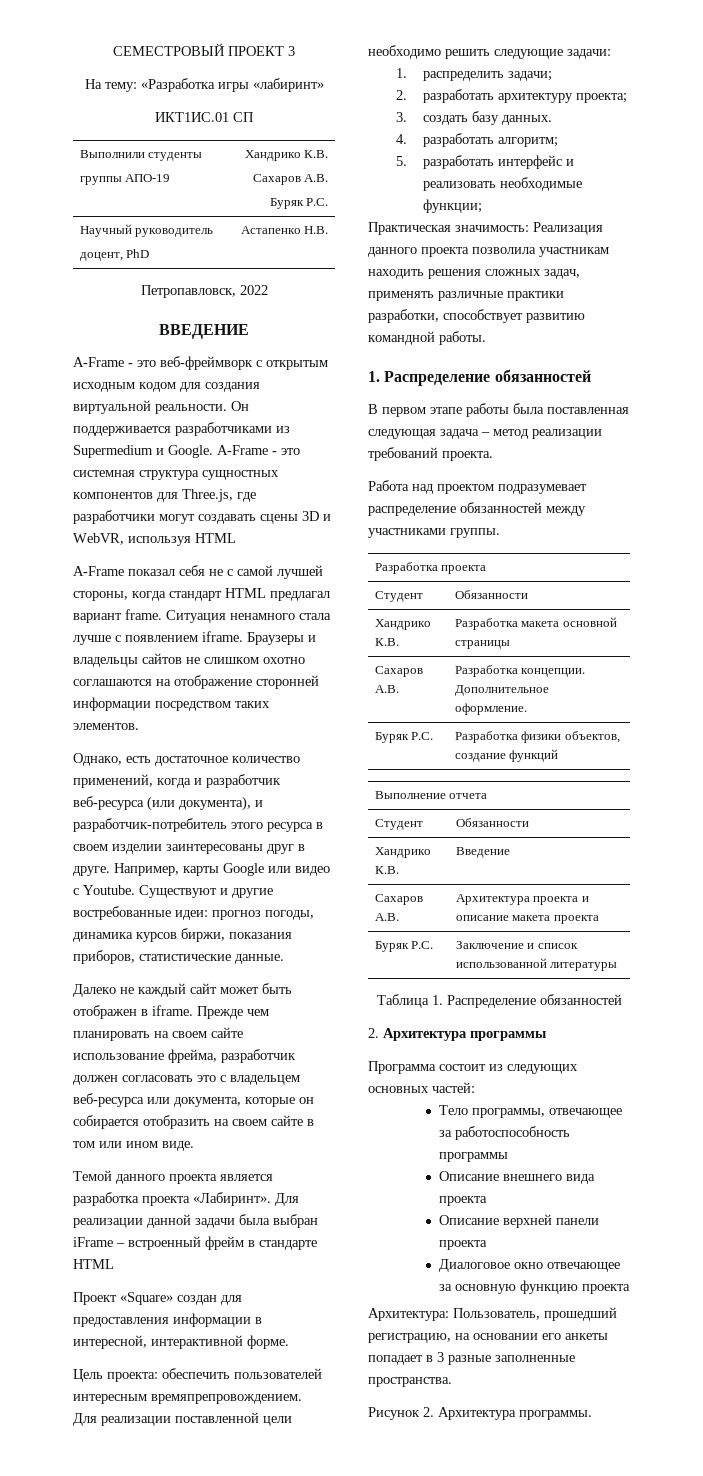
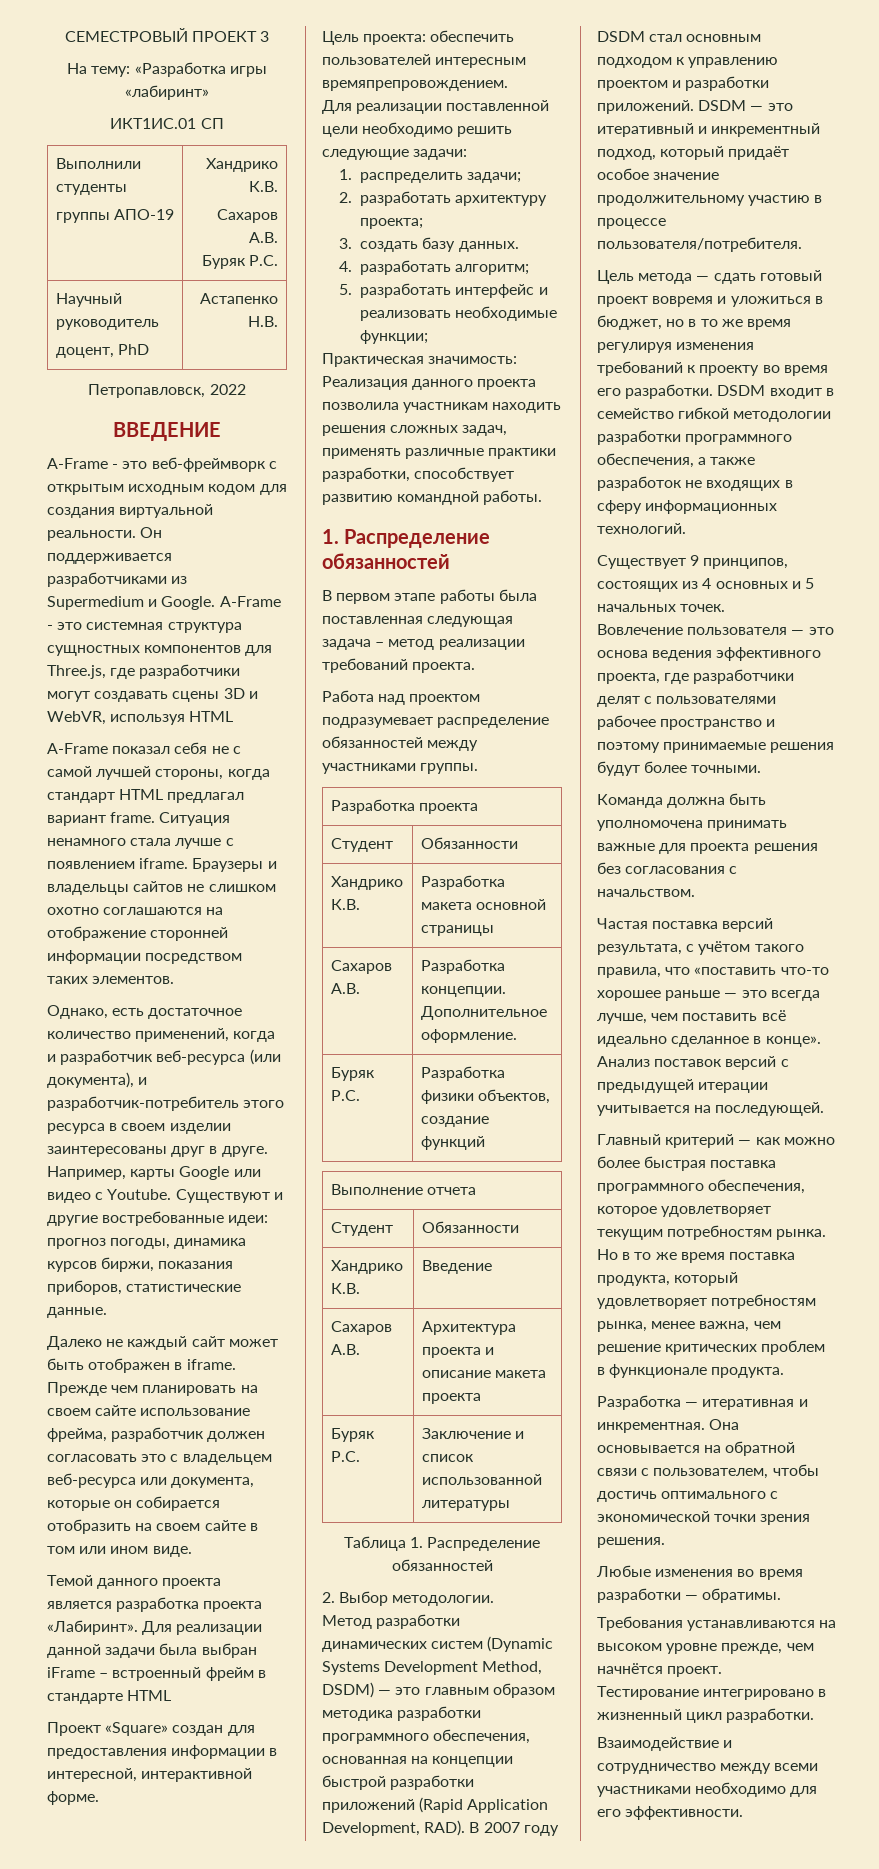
- 2. Архитектура программы
- Программа состоит из следующих основных частей:
- Тело программы, отвечающее за работоспособность программы
- Описание внешнего вида проекта
- Описание верхней панели проекта
- Диалоговое окно отвечающее за основную функцию проекта
- Архитектура: Пользователь, прошедший регистрацию, на основании его анкеты попадает в 3 разные заполненные пространства.
- Рисунок 2. Архитектура программы.
+ 2. Выбор методологии.
+ Метод разработки динамических систем (Dynamic Systems Development Method, DSDM) — это главным образом методика разработки программного обеспечения, основанная на концепции быстрой разработки приложений (Rapid Application Development, RAD). В 2007 году DSDM стал основным подходом к управлению проектом и разработки приложений. DSDM — это итеративный и инкрементный подход, который придаёт особое значение продолжительному участию в процессе пользователя/потребителя.
+ Цель метода — сдать готовый проект вовремя и уложиться в бюджет, но в то же время регулируя изменения требований к проекту во время его разработки. DSDM входит в семейство гибкой методологии разработки программного обеспечения, а также разработок не входящих в сферу информационных технологий.
+ Существует 9 принципов, состоящих из 4 основных и 5 начальных точек.
+ Вовлечение пользователя — это основа ведения эффективного проекта, где разработчики делят с пользователями рабочее пространство и поэтому принимаемые решения будут более точными.
+ Команда должна быть уполномочена принимать важные для проекта решения без согласования с начальством.
+ Частая поставка версий результата, с учётом такого правила, что «поставить что-то хорошее раньше — это всегда лучше, чем поставить всё идеально сделанное в конце». Анализ поставок версий с предыдущей итерации учитывается на последующей.
+ Главный критерий — как можно более быстрая поставка программного обеспечения, которое удовлетворяет текущим потребностям рынка. Но в то же время поставка продукта, который удовлетворяет потребностям рынка, менее важна, чем решение критических проблем в функционале продукта.
+ Разработка — итеративная и инкрементная. Она основывается на обратной связи с пользователем, чтобы достичь оптимального с экономической точки зрения решения.
+ Любые изменения во время разработки — обратимы.
+ Требования устанавливаются на высоком уровне прежде, чем начнётся проект.
+ Тестирование интегрировано в жизненный цикл разработки.
+ Взаимодействие и сотрудничество между всеми участниками необходимо для его эффективности.

